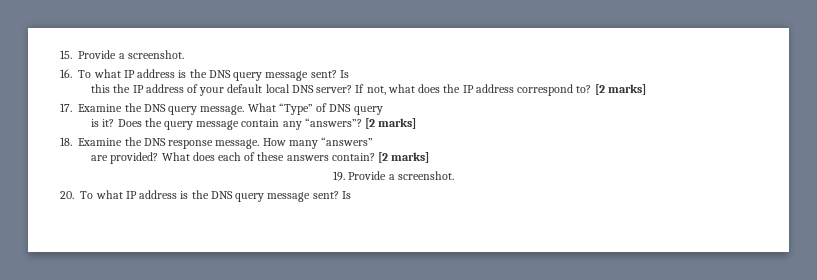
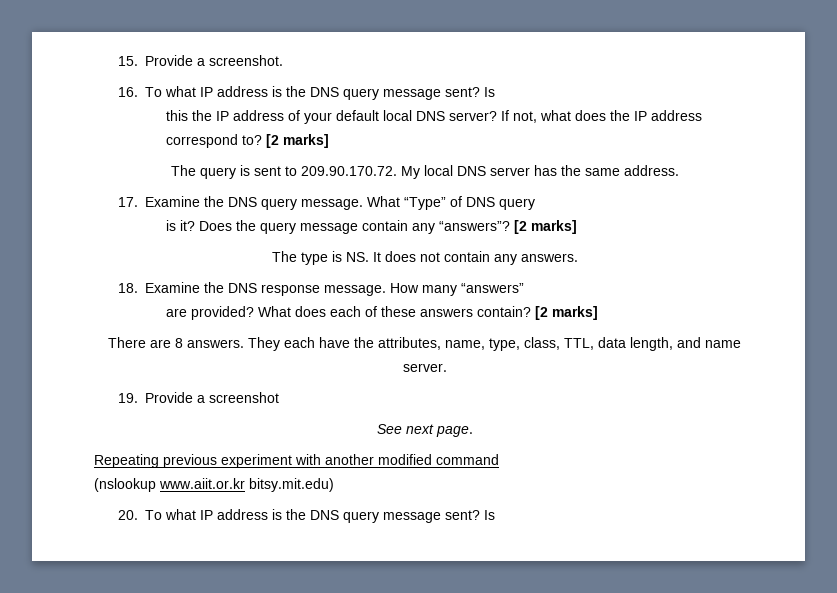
+ The query is sent to 209.90.170.72. My local DNS server has the same address.
+ The type is NS. It does not contain any answers.
- 19. Provide a screenshot.
+ There are 8 answers. They each have the attributes, name, type, class, TTL, data length, and name server.
+ 19. Provide a screenshot
+ See next page.
+ Repeating previous experiment with another modified command
+ (nslookup www.aiit.or.kr bitsy.mit.edu)

